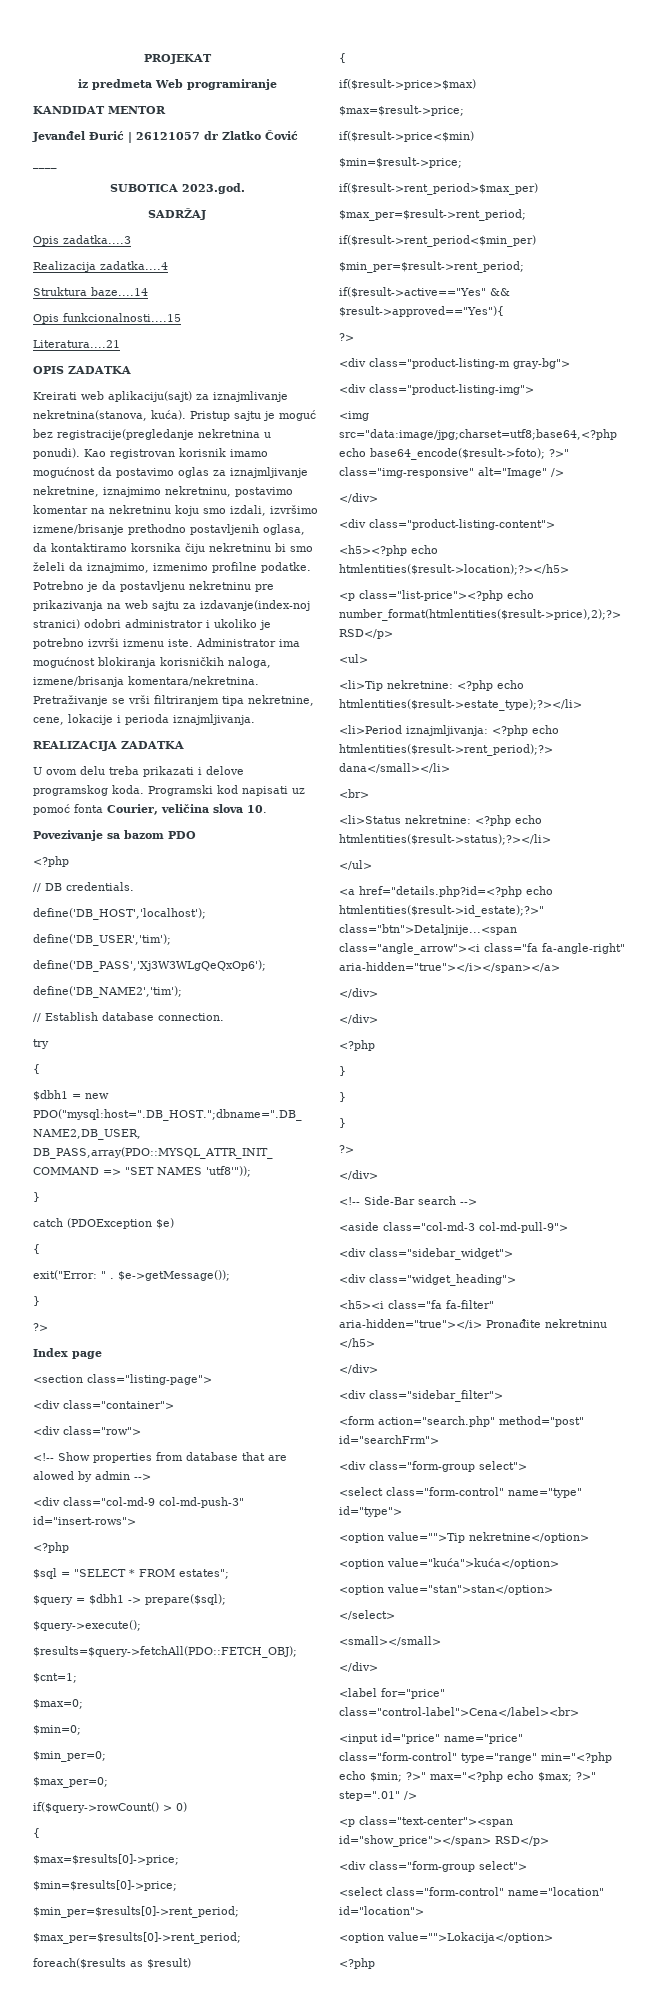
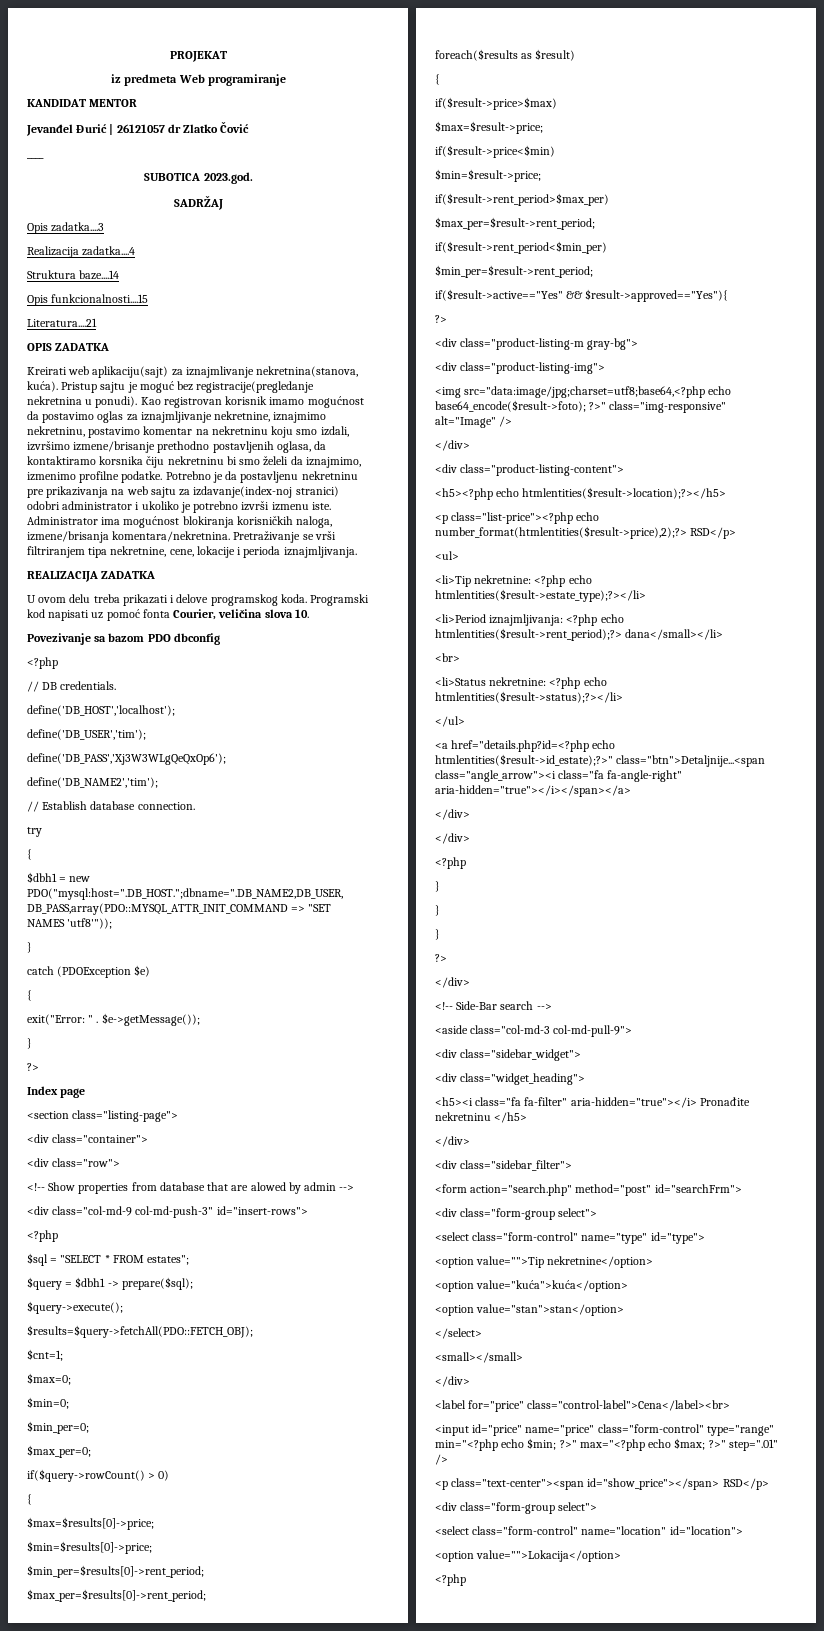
- Povezivanje sa bazom PDO
+ Povezivanje sa bazom PDO dbconfig

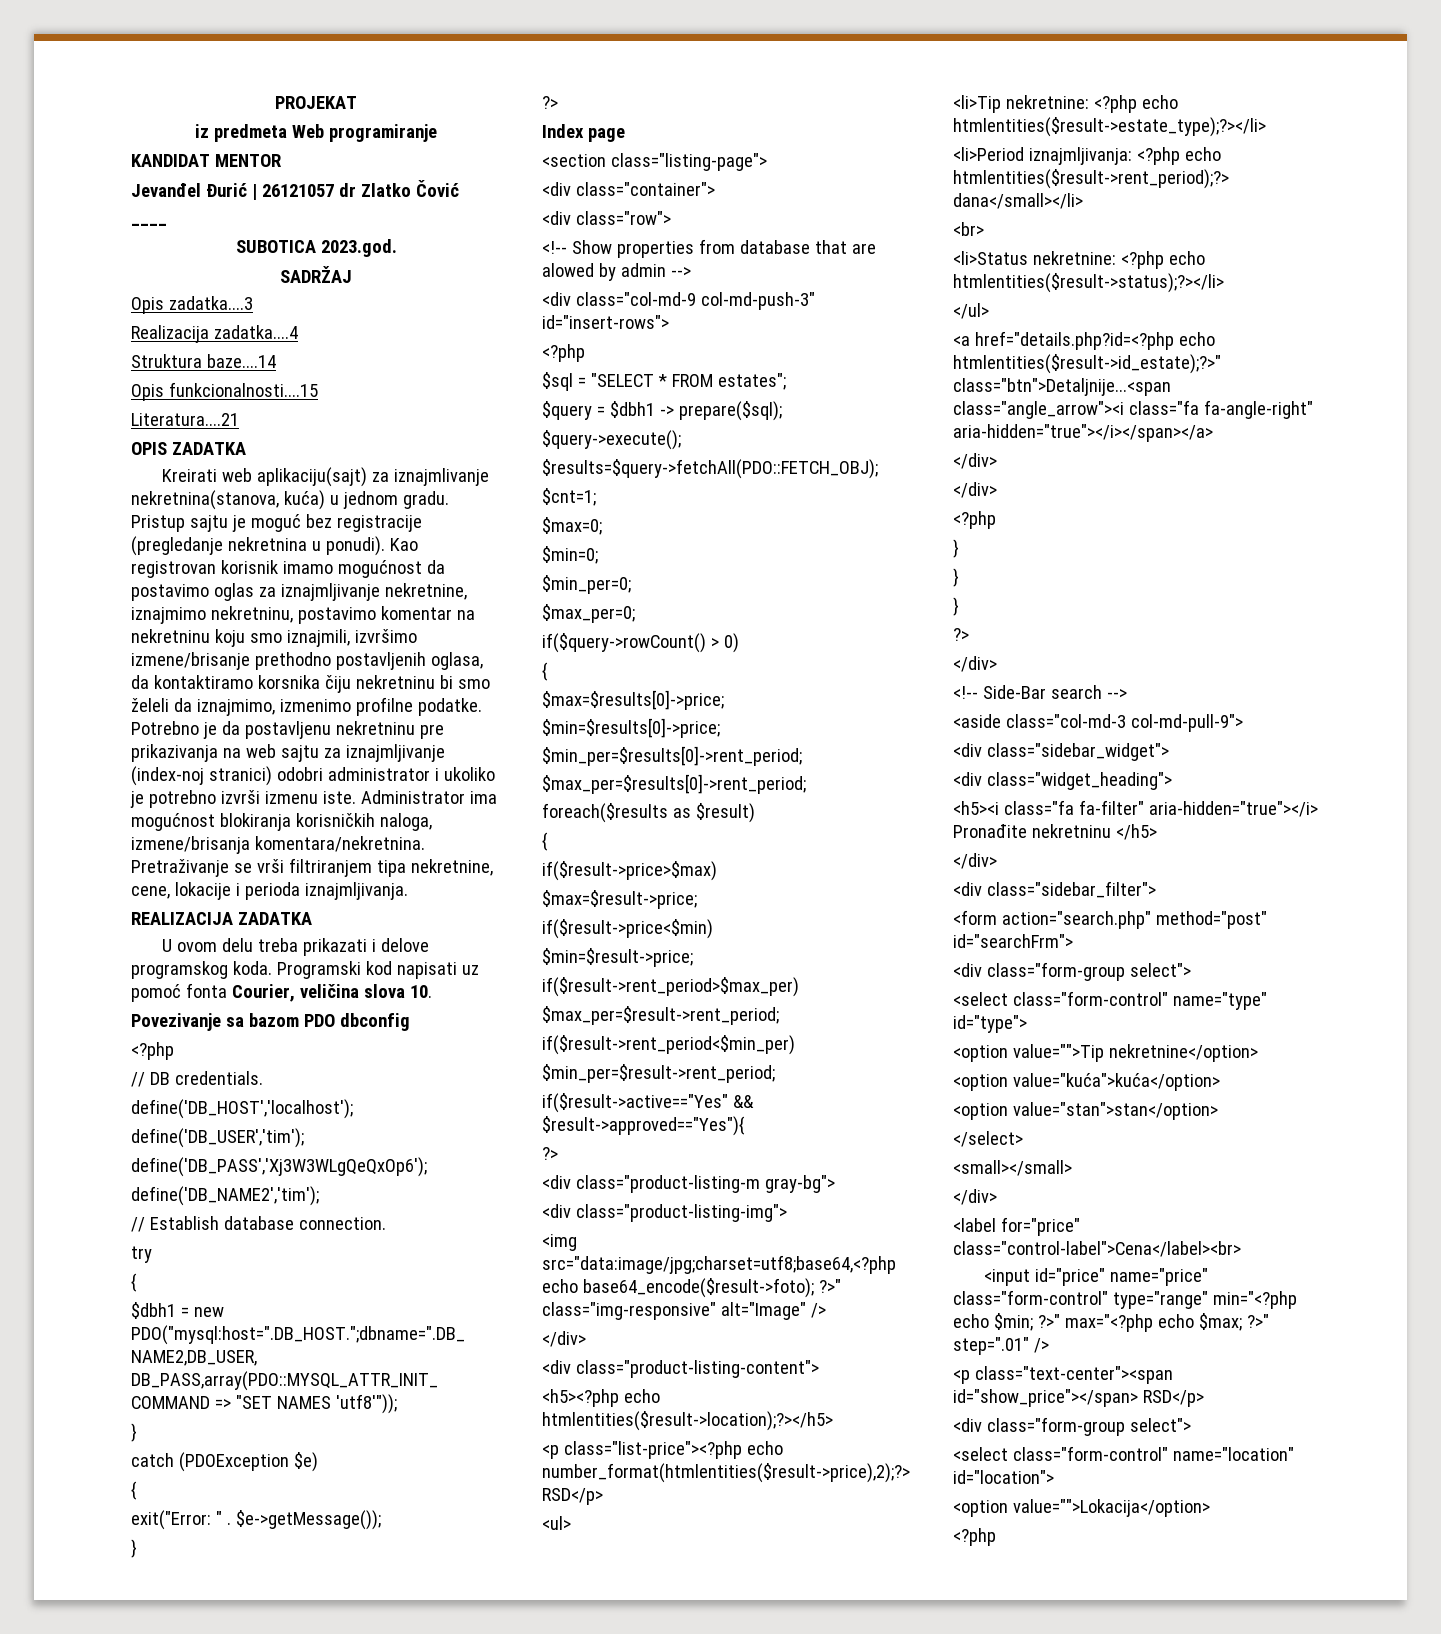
- Kreirati web aplikaciju(sajt) za iznajmlivanje nekretnina(stanova, kuća).
+ Kreirati web aplikaciju(sajt) za iznajmlivanje nekretnina(stanova, kuća) u jednom gradu.
- Pristup sajtu je moguć bez registracije(pregledanje nekretnina u ponudi).
+ Pristup sajtu je moguć bez registracije (pregledanje nekretnina u ponudi).
- Kao registrovan korisnik imamo mogućnost da postavimo oglas za iznajmljivanje nekretnine, iznajmimo nekretninu, postavimo komentar na nekretninu koju smo izdali, izvršimo izmene/brisanje prethodno postavljenih oglasa, da kontaktiramo korsnika čiju nekretninu bi smo želeli da iznajmimo, izmenimo profilne podatke.
+ Kao registrovan korisnik imamo mogućnost da postavimo oglas za iznajmljivanje nekretnine, iznajmimo nekretninu, postavimo komentar na nekretninu koju smo iznajmili, izvršimo izmene/brisanje prethodno postavljenih oglasa, da kontaktiramo korsnika čiju nekretninu bi smo želeli da iznajmimo, izmenimo profilne podatke.
- Potrebno je da postavljenu nekretninu pre prikazivanja na web sajtu za izdavanje(index-noj stranici) odobri administrator i ukoliko je potrebno izvrši izmenu iste.
+ Potrebno je da postavljenu nekretninu pre prikazivanja na web sajtu za iznajmljivanje (index-noj stranici) odobri administrator i ukoliko je potrebno izvrši izmenu iste.

